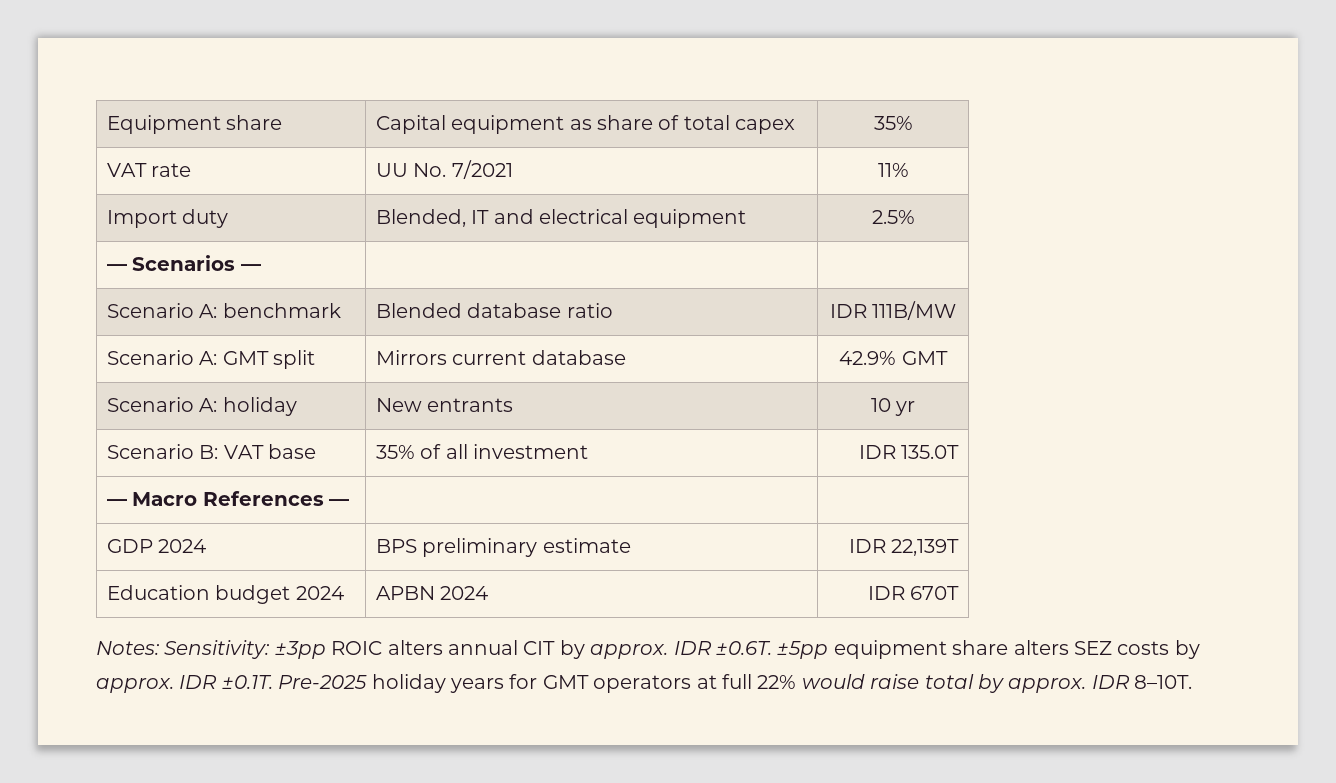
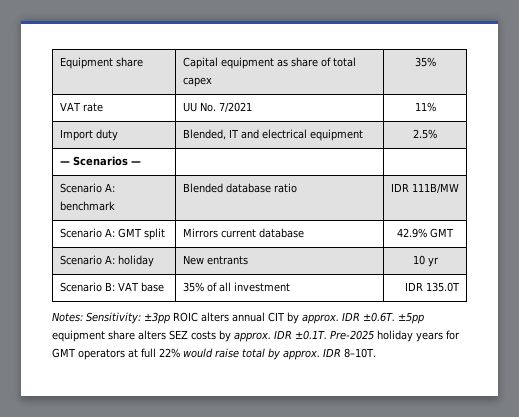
- — Macro References — | |
- GDP 2024 | BPS preliminary estimate | IDR 22,139T
- Education budget 2024 | APBN 2024 | IDR 670T

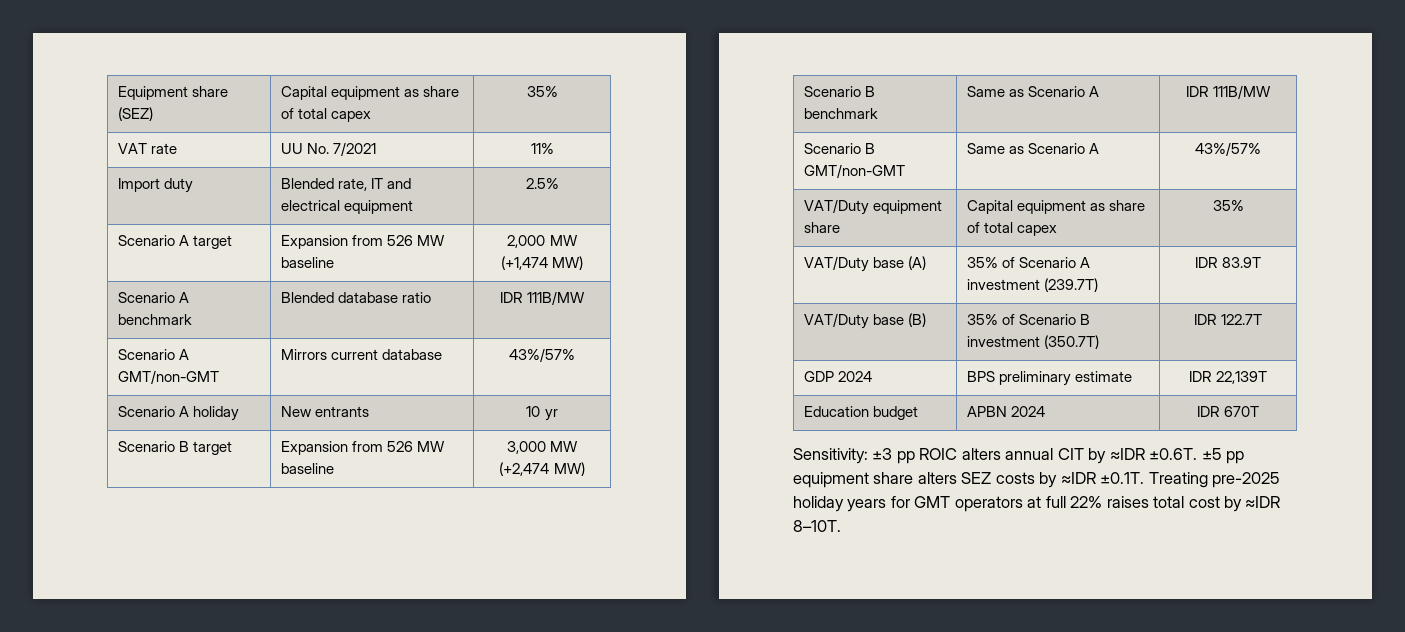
- Equipment share | Capital equipment as share of total capex | 35%
+ Equipment share (SEZ) | Capital equipment as share of total capex | 35%
- Import duty | Blended, IT and electrical equipment | 2.5%
+ Import duty | Blended rate, IT and electrical equipment | 2.5%
- — Scenarios — | |
- Scenario A: benchmark | Blended database ratio | IDR 111B/MW
+ Scenario A target | Expansion from 526 MW baseline | 2,000 MW (+1,474 MW)
+ Scenario A benchmark | Blended database ratio | IDR 111B/MW
- Scenario A: GMT split | Mirrors current database | 42.9% GMT
- Scenario A: holiday | New entrants | 10 yr
+ Scenario A GMT/non-GMT | Mirrors current database | 43%/57%
+ Scenario A holiday | New entrants | 10 yr
- Scenario B: VAT base | 35% of all investment | IDR 135.0T
- Notes: Sensitivity: ±3pp ROIC alters annual CIT by approx. IDR ±0.6T. ±5pp equipment share alters SEZ costs by approx. IDR ±0.1T. Pre-2025 holiday years for GMT operators at full 22% would raise total by approx. IDR 8–10T.
+ Scenario B target | Expansion from 526 MW baseline | 3,000 MW (+2,474 MW)
+ Scenario B benchmark | Same as Scenario A | IDR 111B/MW
+ Scenario B GMT/non-GMT | Same as Scenario A | 43%/57%
+ VAT/Duty equipment share | Capital equipment as share of total capex | 35%
+ VAT/Duty base (A) | 35% of Scenario A investment (239.7T) | IDR 83.9T
+ VAT/Duty base (B) | 35% of Scenario B investment (350.7T) | IDR 122.7T
+ GDP 2024 | BPS preliminary estimate | IDR 22,139T
+ Education budget | APBN 2024 | IDR 670T
+ Sensitivity: ±3 pp ROIC alters annual CIT by ≈IDR ±0.6T. ±5 pp equipment share alters SEZ costs by ≈IDR ±0.1T. Treating pre-2025 holiday years for GMT operators at full 22% raises total cost by ≈IDR 8–10T.

